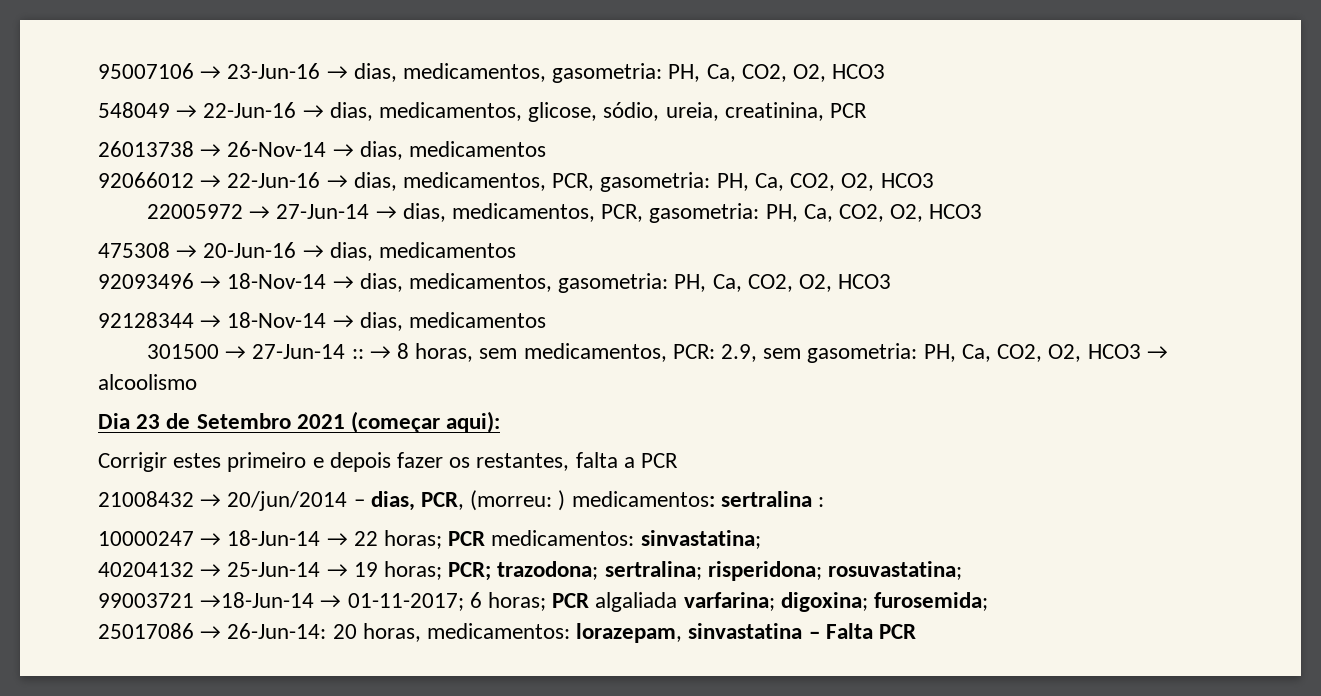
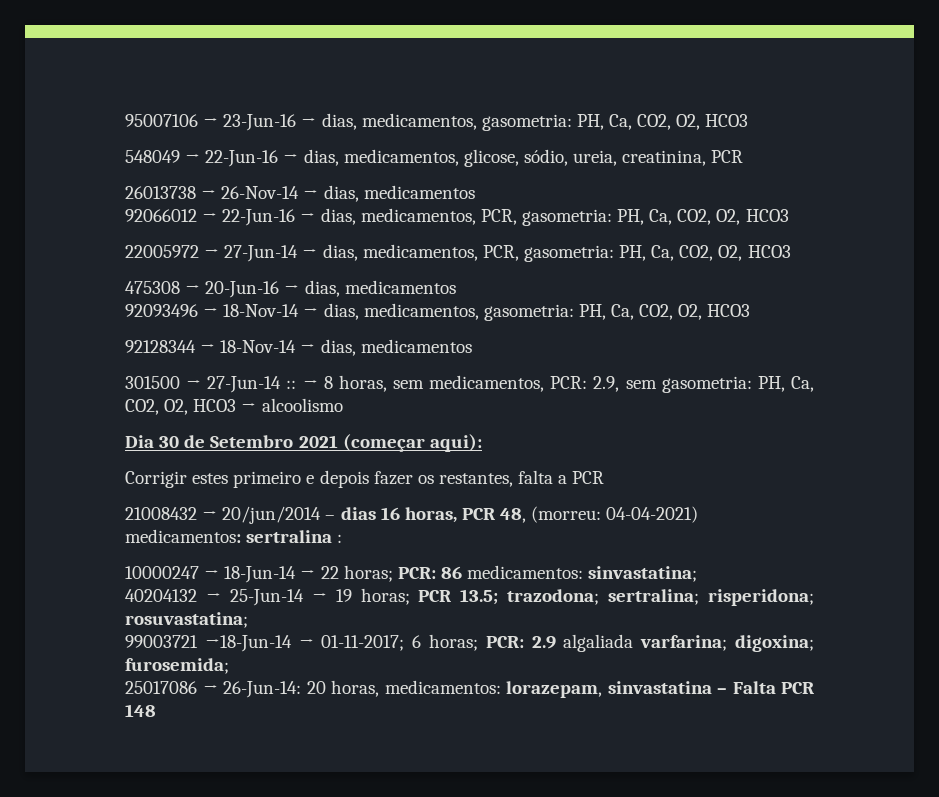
- Dia 23 de Setembro 2021 (começar aqui):
+ Dia 30 de Setembro 2021 (começar aqui):
- 21008432 → 20/jun/2014 – dias, PCR, (morreu: ) medicamentos: sertralina :
+ 21008432 → 20/jun/2014 – dias 16 horas, PCR 48, (morreu: 04-04-2021) medicamentos: sertralina :
- 10000247 → 18-Jun-14 → 22 horas; PCR medicamentos: sinvastatina;
+ 10000247 → 18-Jun-14 → 22 horas; PCR: 86 medicamentos: sinvastatina;
- 40204132 → 25-Jun-14 → 19 horas; PCR; trazodona; sertralina; risperidona; rosuvastatina;
+ 40204132 → 25-Jun-14 → 19 horas; PCR 13.5; trazodona; sertralina; risperidona; rosuvastatina;
- 99003721 →18-Jun-14 → 01-11-2017; 6 horas; PCR algaliada varfarina; digoxina; furosemida;
+ 99003721 →18-Jun-14 → 01-11-2017; 6 horas; PCR: 2.9 algaliada varfarina; digoxina; furosemida;
- 25017086 → 26-Jun-14: 20 horas, medicamentos: lorazepam, sinvastatina – Falta PCR
+ 25017086 → 26-Jun-14: 20 horas, medicamentos: lorazepam, sinvastatina – Falta PCR 148

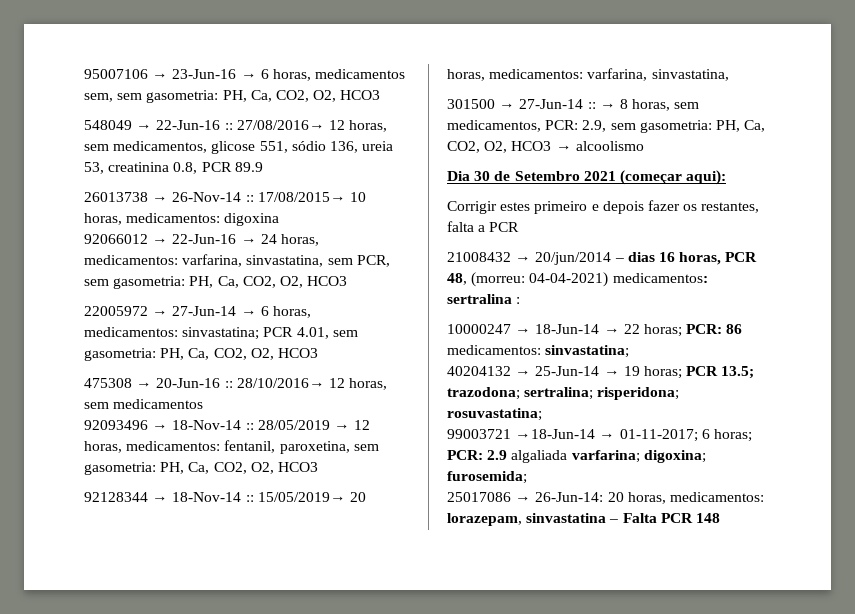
- 95007106 → 23-Jun-16 → dias, medicamentos, gasometria: PH, Ca, CO2, O2, HCO3
+ 95007106 → 23-Jun-16 → 6 horas, medicamentos sem, sem gasometria: PH, Ca, CO2, O2, HCO3
- 548049 → 22-Jun-16 → dias, medicamentos, glicose, sódio, ureia, creatinina, PCR
+ 548049 → 22-Jun-16 :: 27/08/2016→ 12 horas, sem medicamentos, glicose 551, sódio 136, ureia 53, creatinina 0.8, PCR 89.9
- 26013738 → 26-Nov-14 → dias, medicamentos
- 92066012 → 22-Jun-16 → dias, medicamentos, PCR, gasometria: PH, Ca, CO2, O2, HCO3
+ 26013738 → 26-Nov-14 :: 17/08/2015→ 10 horas, medicamentos: digoxina
+ 92066012 → 22-Jun-16 → 24 horas, medicamentos: varfarina, sinvastatina, sem PCR, sem gasometria: PH, Ca, CO2, O2, HCO3
- 22005972 → 27-Jun-14 → dias, medicamentos, PCR, gasometria: PH, Ca, CO2, O2, HCO3
+ 22005972 → 27-Jun-14 → 6 horas, medicamentos: sinvastatina; PCR 4.01, sem gasometria: PH, Ca, CO2, O2, HCO3
- 475308 → 20-Jun-16 → dias, medicamentos
+ 475308 → 20-Jun-16 :: 28/10/2016→ 12 horas, sem medicamentos
- 92093496 → 18-Nov-14 → dias, medicamentos, gasometria: PH, Ca, CO2, O2, HCO3
+ 92093496 → 18-Nov-14 :: 28/05/2019 → 12 horas, medicamentos: fentanil, paroxetina, sem gasometria: PH, Ca, CO2, O2, HCO3
- 92128344 → 18-Nov-14 → dias, medicamentos
+ 92128344 → 18-Nov-14 :: 15/05/2019→ 20 horas, medicamentos: varfarina, sinvastatina,

